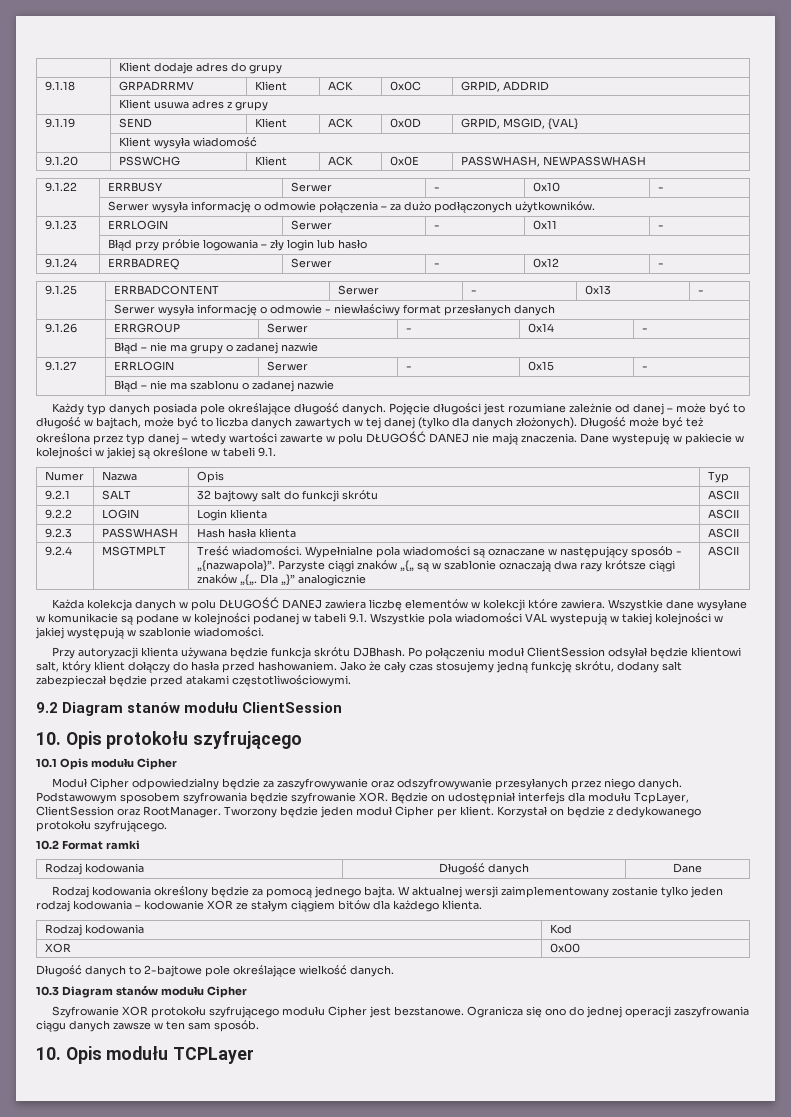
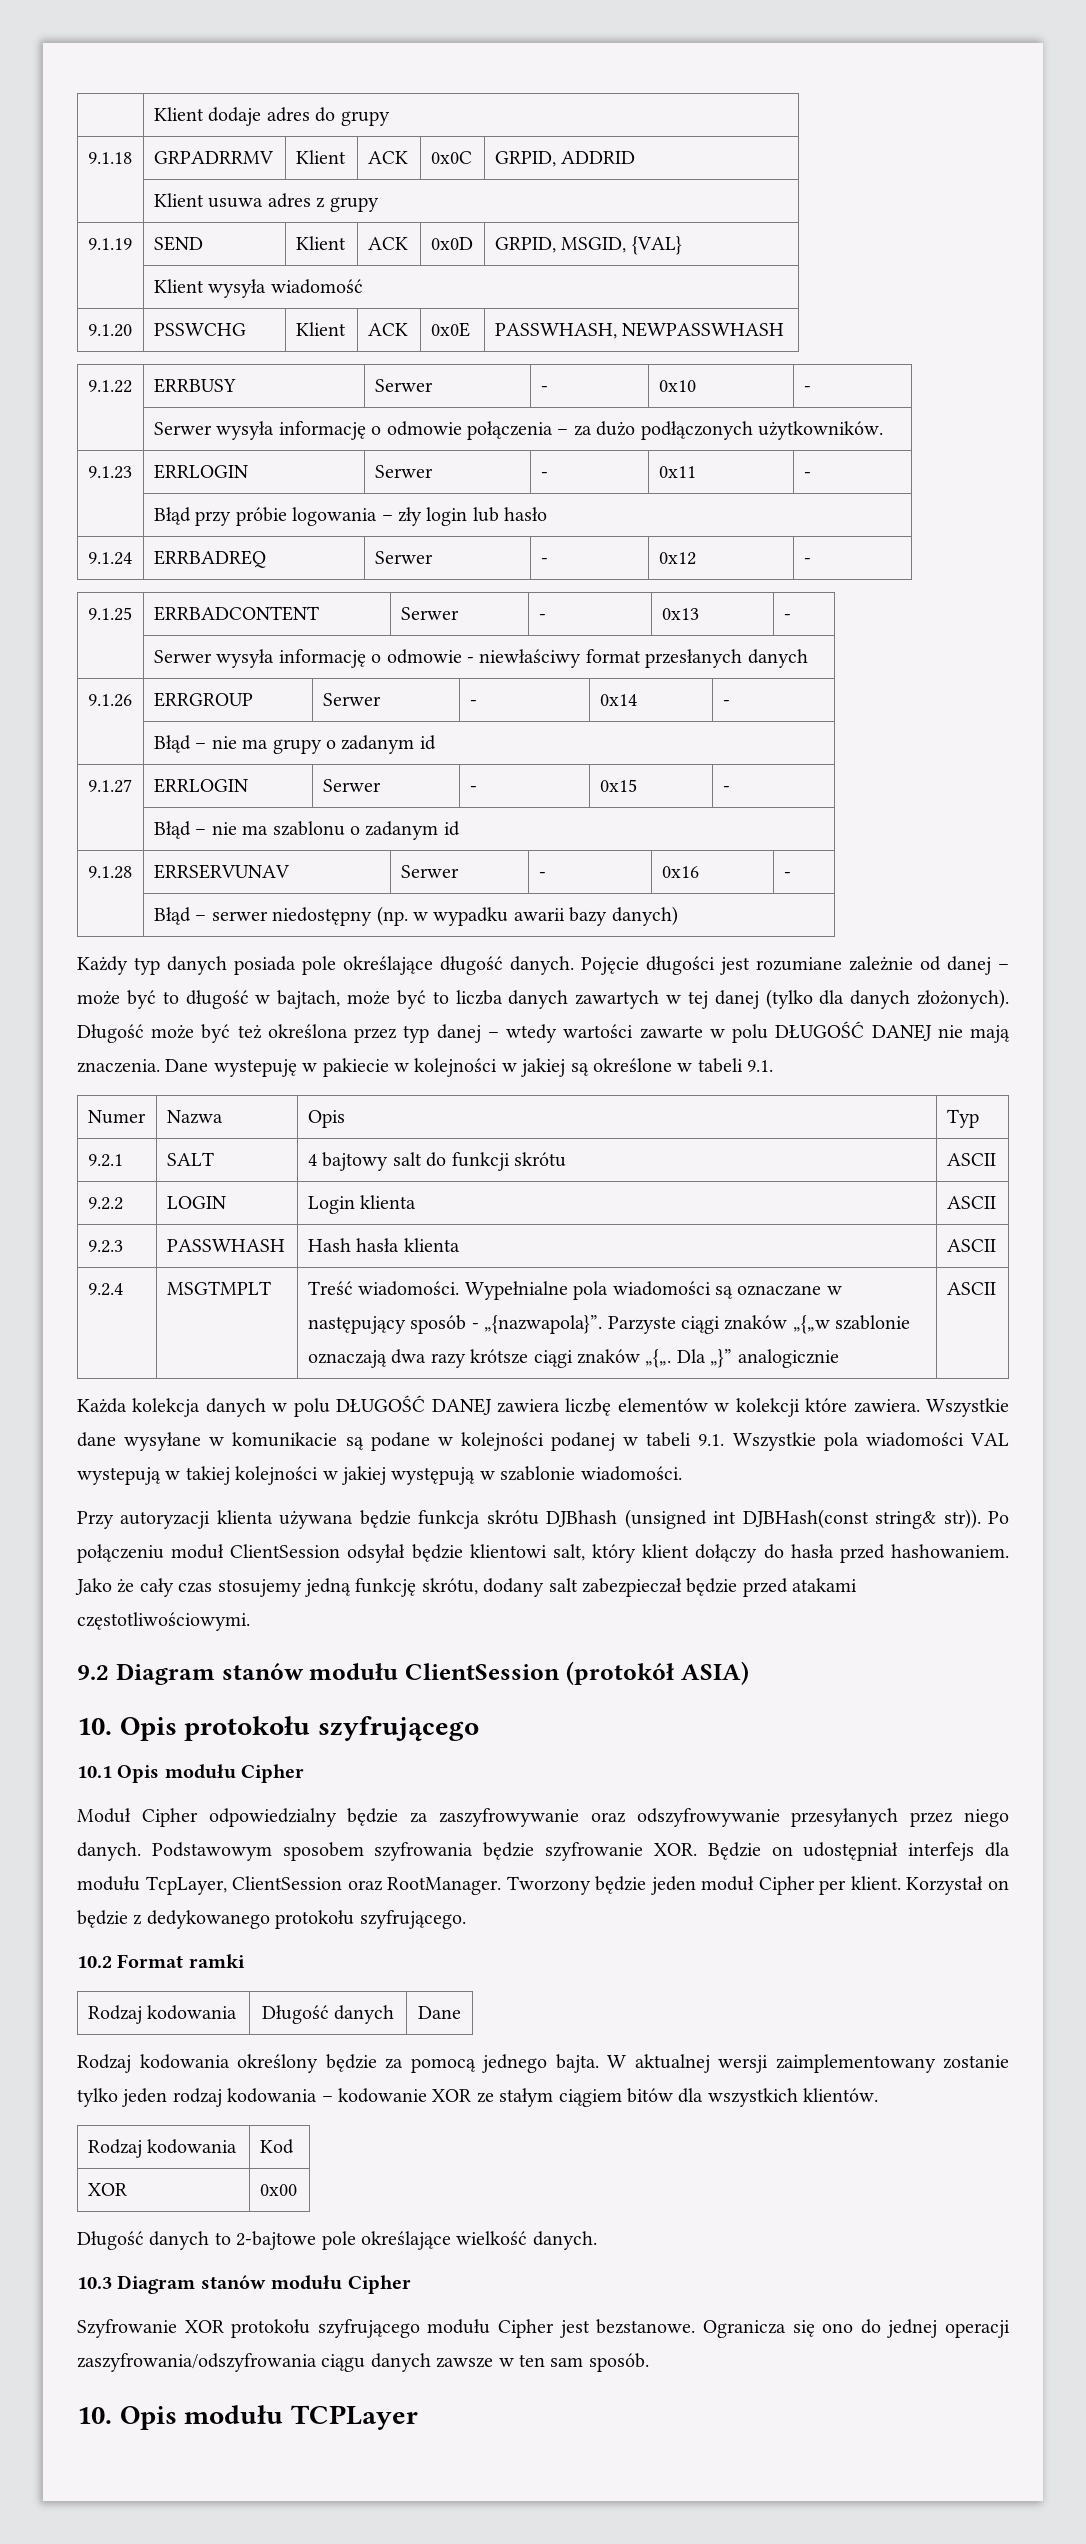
- | Błąd – nie ma grupy o zadanej nazwie
+ | Błąd – nie ma grupy o zadanym id
- | Błąd – nie ma szablonu o zadanej nazwie
+ | Błąd – nie ma szablonu o zadanym id
+ 9.1.28 | ERRSERVUNAV | Serwer | - | 0x16 | -
+ | Błąd – serwer niedostępny (np. w wypadku awarii bazy danych)
- 9.2.1 | SALT | 32 bajtowy salt do funkcji skrótu | ASCII
+ 9.2.1 | SALT | 4 bajtowy salt do funkcji skrótu | ASCII
- 9.2.4 | MSGTMPLT | Treść wiadomości. Wypełnialne pola wiadomości są oznaczane w następujący sposób - „{nazwapola}”. Parzyste ciągi znaków „{„ są w szablonie oznaczają dwa razy krótsze ciągi znaków „{„. Dla „}” analogicznie | ASCII
+ 9.2.4 | MSGTMPLT | Treść wiadomości. Wypełnialne pola wiadomości są oznaczane w następujący sposób - „{nazwapola}”. Parzyste ciągi znaków „{„w szablonie oznaczają dwa razy krótsze ciągi znaków „{„. Dla „}” analogicznie | ASCII
- Przy autoryzacji klienta używana będzie funkcja skrótu DJBhash.
+ Przy autoryzacji klienta używana będzie funkcja skrótu DJBhash (unsigned int DJBHash(const string& str)).
- 9.2 Diagram stanów modułu ClientSession
+ 9.2 Diagram stanów modułu ClientSession (protokół ASIA)
- W aktualnej wersji zaimplementowany zostanie tylko jeden rodzaj kodowania – kodowanie XOR ze stałym ciągiem bitów dla każdego klienta.
+ W aktualnej wersji zaimplementowany zostanie tylko jeden rodzaj kodowania – kodowanie XOR ze stałym ciągiem bitów dla wszystkich klientów.
- Ogranicza się ono do jednej operacji zaszyfrowania ciągu danych zawsze w ten sam sposób.
+ Ogranicza się ono do jednej operacji zaszyfrowania/odszyfrowania ciągu danych zawsze w ten sam sposób.

